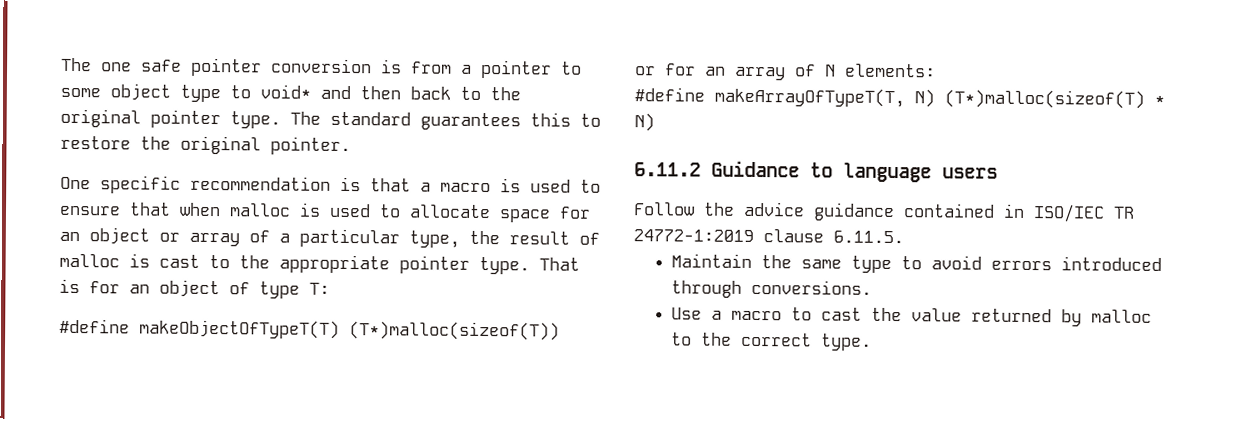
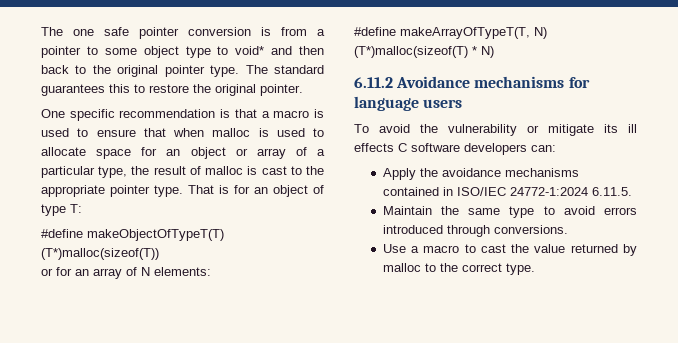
- 6.11.2 Guidance to language users
+ 6.11.2 Avoidance mechanisms for language users
- Follow the advice guidance contained in ISO/IEC TR 24772-1:2019 clause 6.11.5.
+ To avoid the vulnerability or mitigate its ill effects C software developers can:
+ Apply the avoidance mechanisms contained in ISO/IEC 24772-1:2024 6.11.5.

